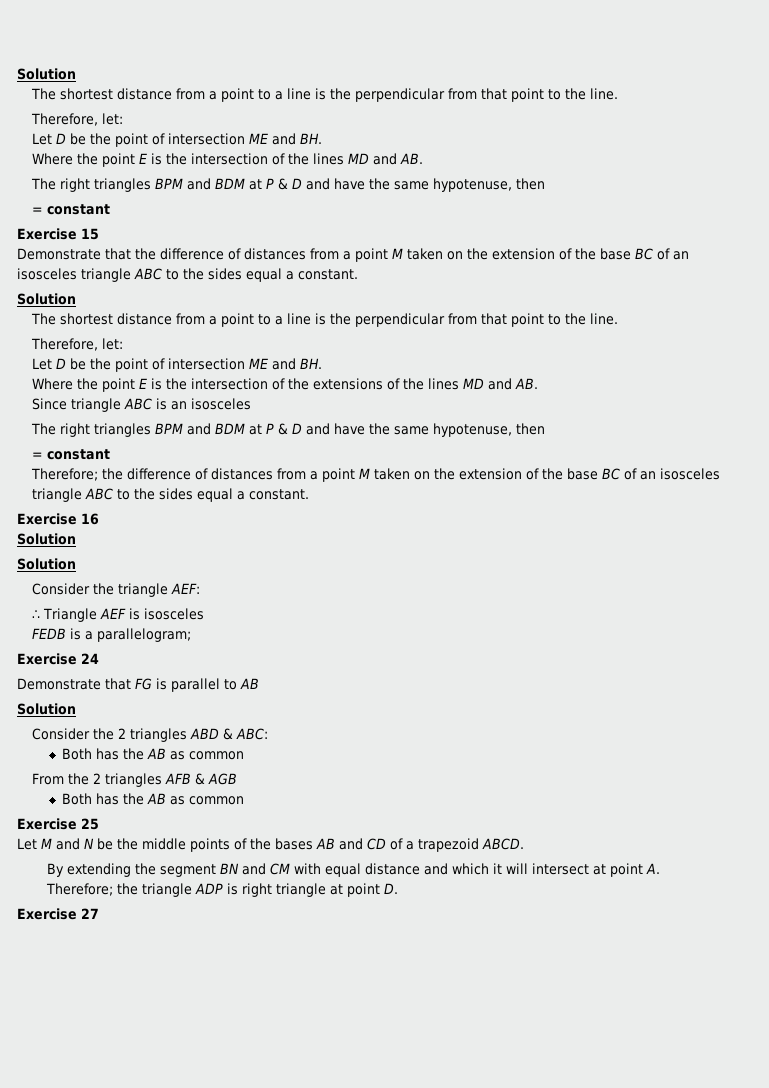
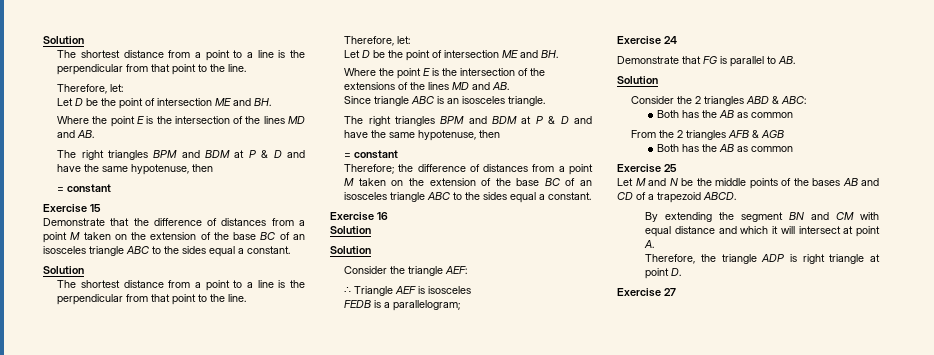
- Since triangle ABC is an isosceles
+ Since triangle ABC is an isosceles triangle.
- Demonstrate that FG is parallel to AB
+ Demonstrate that FG is parallel to AB.
- Therefore; the triangle ADP is right triangle at point D.
+ Therefore, the triangle ADP is right triangle at point D.

